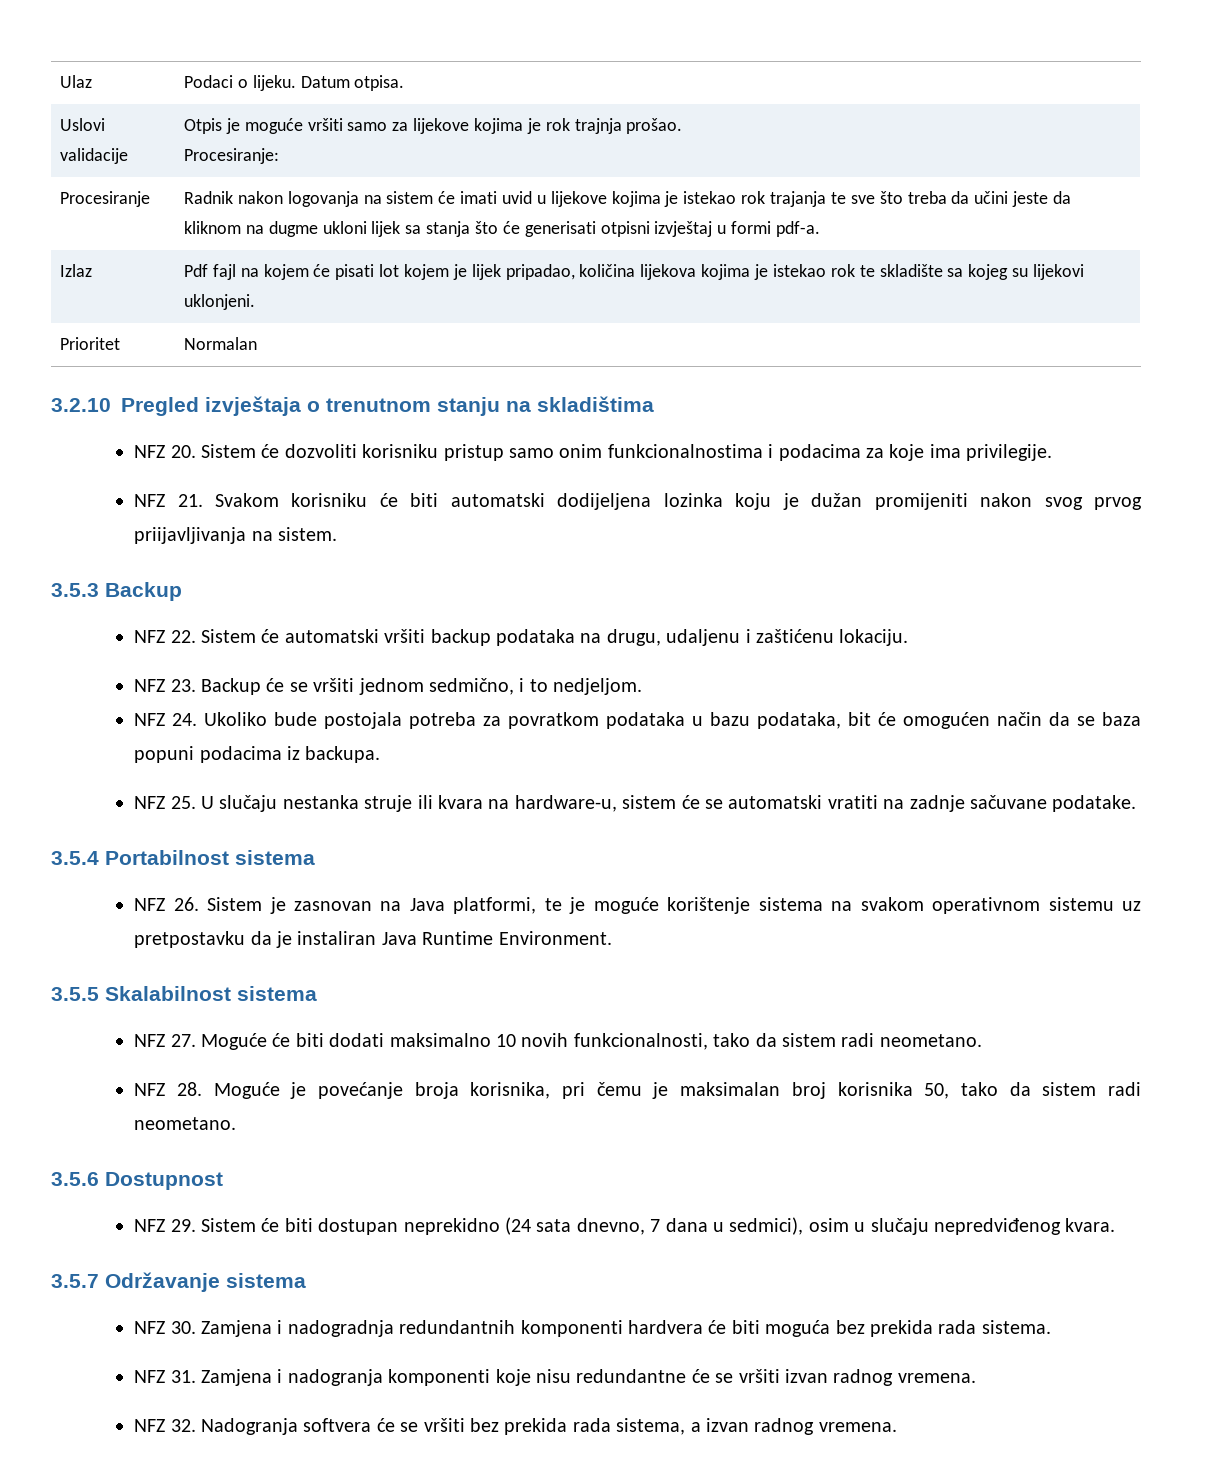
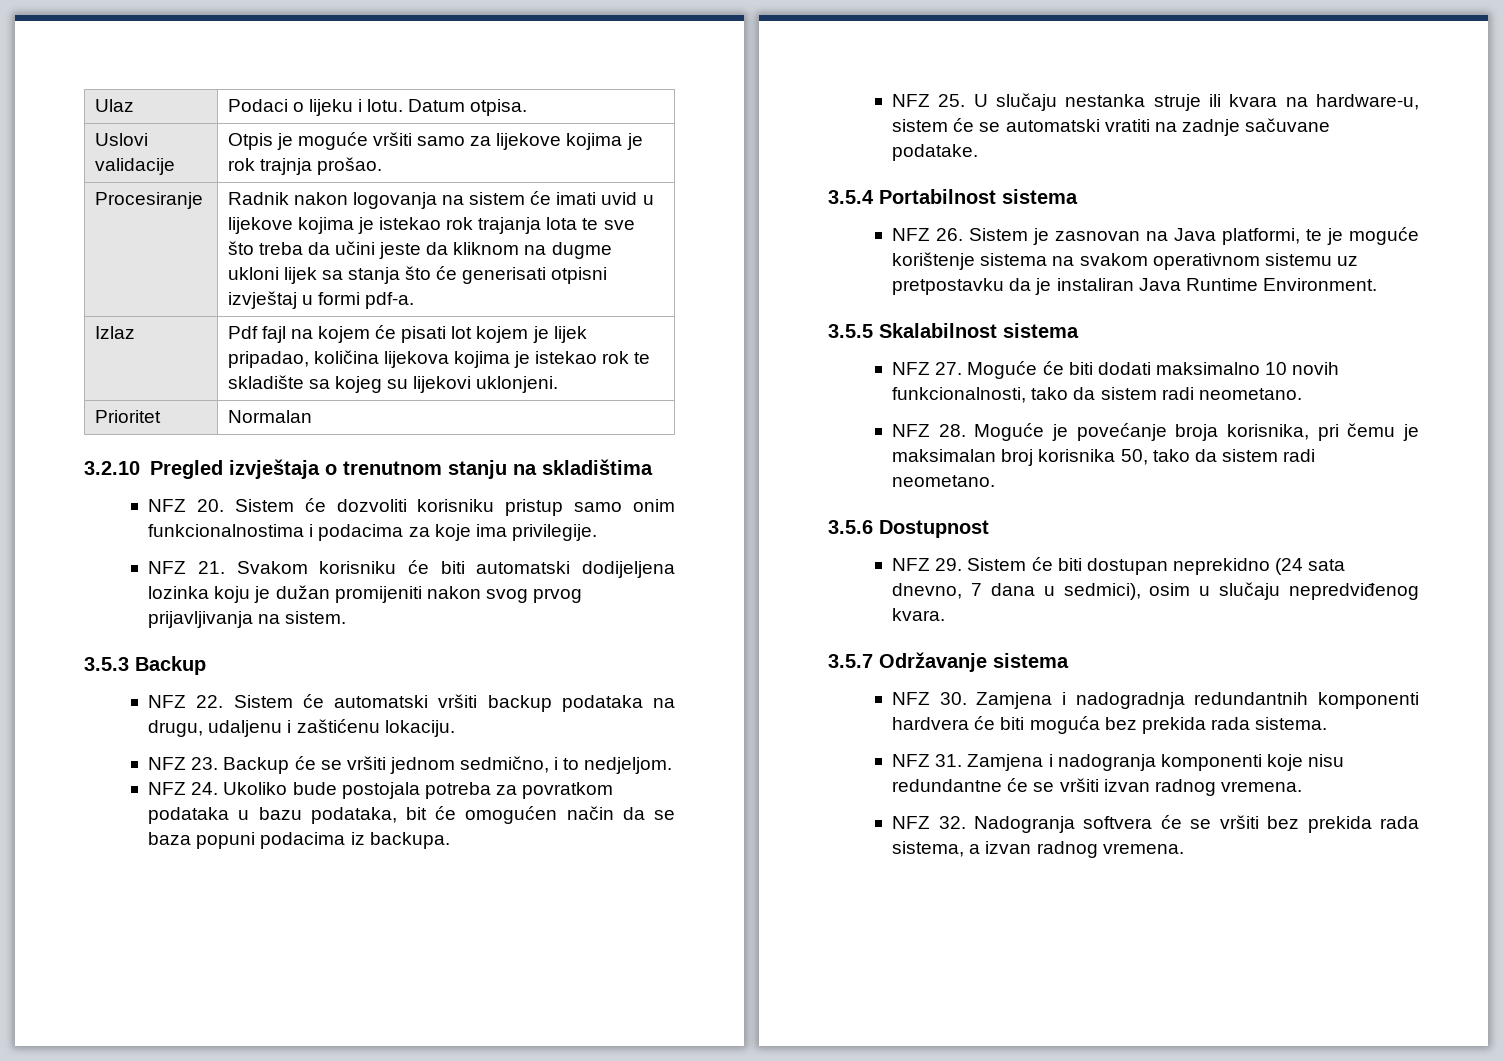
- Ulaz | Podaci o lijeku. Datum otpisa.
+ Ulaz | Podaci o lijeku i lotu. Datum otpisa.
  Uslovi validacije | Otpis je moguće vršiti samo za lijekove kojima je rok trajnja prošao.
- Procesiranje:
- Procesiranje | Radnik nakon logovanja na sistem će imati uvid u lijekove kojima je istekao rok trajanja te sve što treba da učini jeste da kliknom na dugme ukloni lijek sa stanja što će generisati otpisni izvještaj u formi pdf-a.
+ Procesiranje | Radnik nakon logovanja na sistem će imati uvid u lijekove kojima je istekao rok trajanja lota te sve što treba da učini jeste da kliknom na dugme ukloni lijek sa stanja što će generisati otpisni izvještaj u formi pdf-a.
- NFZ 21. Svakom korisniku će biti automatski dodijeljena lozinka koju je dužan promijeniti nakon svog prvog priijavljivanja na sistem.
+ NFZ 21. Svakom korisniku će biti automatski dodijeljena lozinka koju je dužan promijeniti nakon svog prvog prijavljivanja na sistem.

